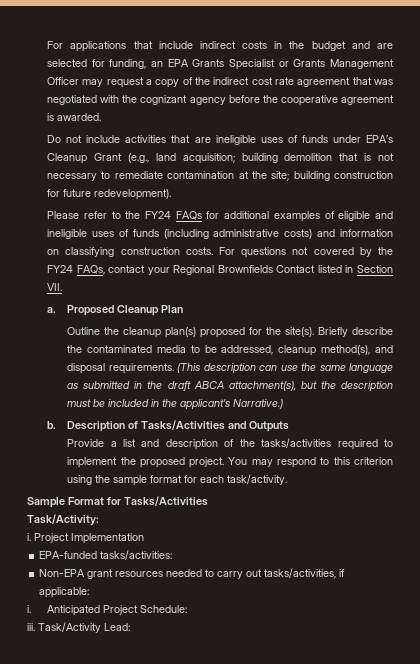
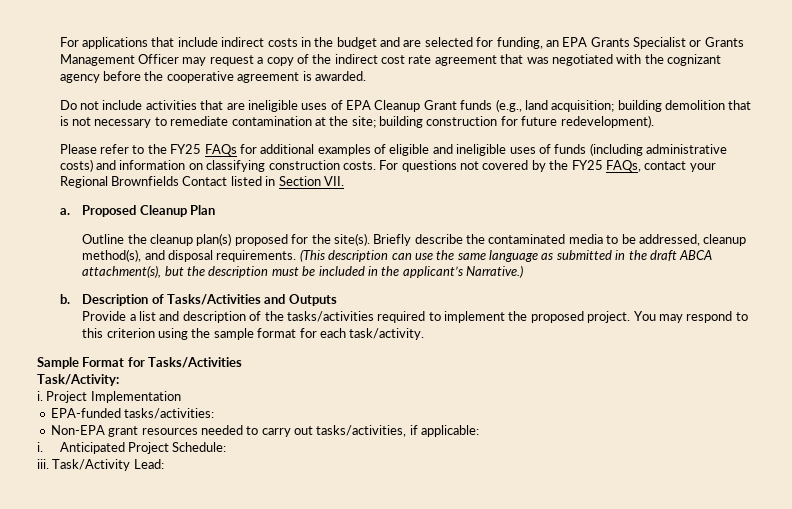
- Do not include activities that are ineligible uses of funds under EPA’s Cleanup Grant (e.g., land acquisition; building demolition that is not necessary to remediate contamination at the site; building construction for future redevelopment).
+ Do not include activities that are ineligible uses of EPA Cleanup Grant funds (e.g., land acquisition; building demolition that is not necessary to remediate contamination at the site; building construction for future redevelopment).
- Please refer to the FY24 FAQs for additional examples of eligible and ineligible uses of funds (including administrative costs) and information on classifying construction costs.
+ Please refer to the FY25 FAQs for additional examples of eligible and ineligible uses of funds (including administrative costs) and information on classifying construction costs.
- For questions not covered by the FY24 FAQs, contact your Regional Brownfields Contact listed in Section VII.
+ For questions not covered by the FY25 FAQs, contact your Regional Brownfields Contact listed in Section VII.

